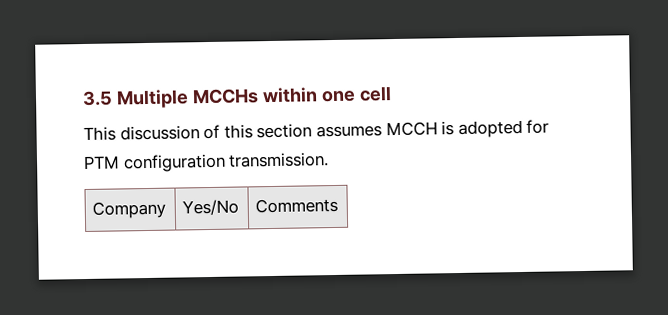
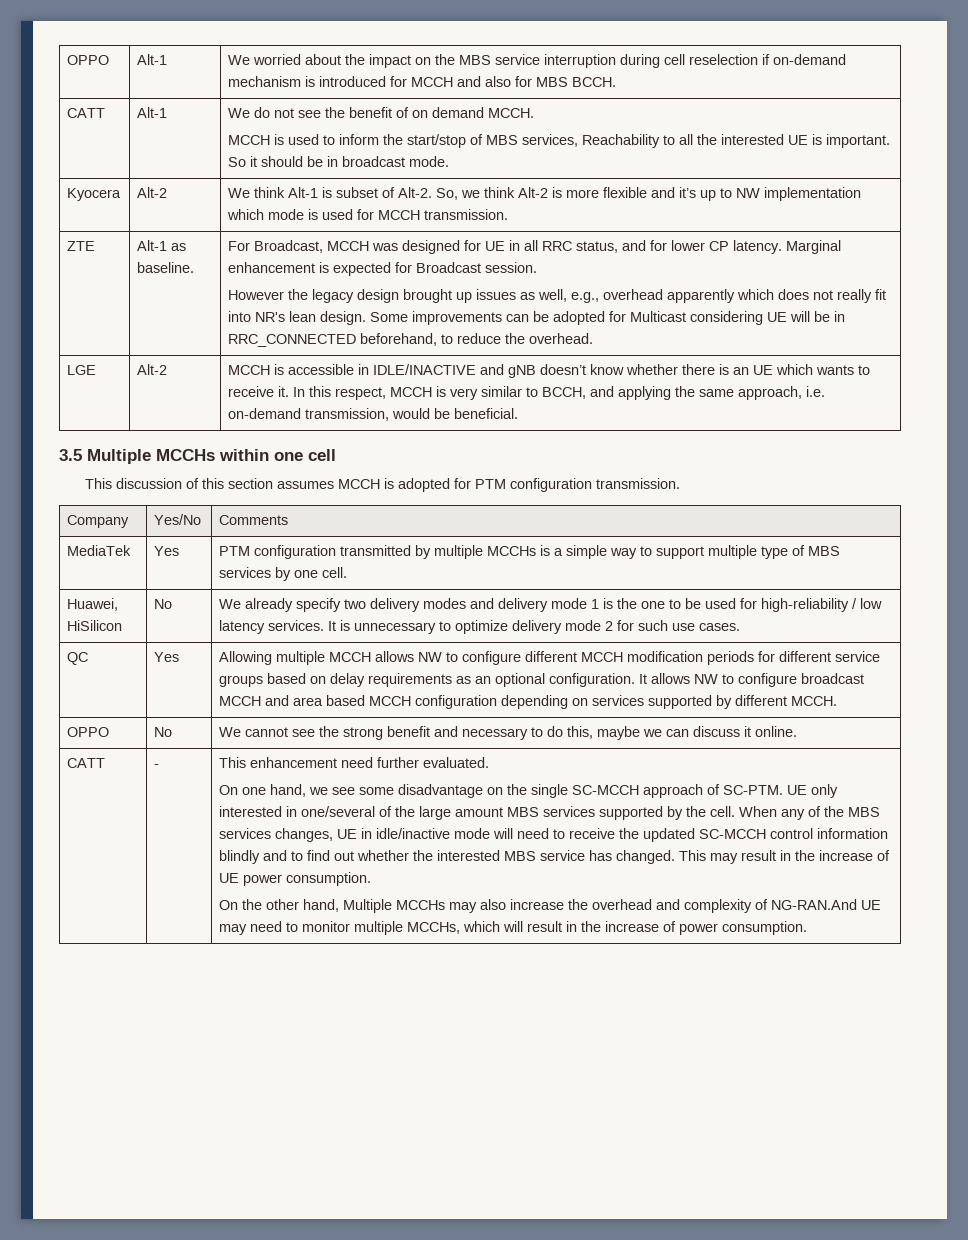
+ OPPO | Alt-1 | We worried about the impact on the MBS service interruption during cell reselection if on-demand mechanism is introduced for MCCH and also for MBS BCCH.
+ CATT | Alt-1 | We do not see the benefit of on demand MCCH.
+ MCCH is used to inform the start/stop of MBS services, Reachability to all the interested UE is important. So it should be in broadcast mode.
+ Kyocera | Alt-2 | We think Alt-1 is subset of Alt-2. So, we think Alt-2 is more flexible and it’s up to NW implementation which mode is used for MCCH transmission.
+ ZTE | Alt-1 as baseline. | For Broadcast, MCCH was designed for UE in all RRC status, and for lower CP latency. Marginal enhancement is expected for Broadcast session.
+ However the legacy design brought up issues as well, e.g., overhead apparently which does not really fit into NR's lean design. Some improvements can be adopted for Multicast considering UE will be in RRC_CONNECTED beforehand, to reduce the overhead.
+ LGE | Alt-2 | MCCH is accessible in IDLE/INACTIVE and gNB doesn’t know whether there is an UE which wants to receive it. In this respect, MCCH is very similar to BCCH, and applying the same approach, i.e. on-demand transmission, would be beneficial.
+ MediaTek | Yes | PTM configuration transmitted by multiple MCCHs is a simple way to support multiple type of MBS services by one cell.
+ Huawei, HiSilicon | No | We already specify two delivery modes and delivery mode 1 is the one to be used for high-reliability / low latency services. It is unnecessary to optimize delivery mode 2 for such use cases.
+ QC | Yes | Allowing multiple MCCH allows NW to configure different MCCH modification periods for different service groups based on delay requirements as an optional configuration. It allows NW to configure broadcast MCCH and area based MCCH configuration depending on services supported by different MCCH.
+ OPPO | No | We cannot see the strong benefit and necessary to do this, maybe we can discuss it online.
+ CATT | - | This enhancement need further evaluated.
+ On one hand, we see some disadvantage on the single SC-MCCH approach of SC-PTM. UE only interested in one/several of the large amount MBS services supported by the cell. When any of the MBS services changes, UE in idle/inactive mode will need to receive the updated SC-MCCH control information blindly and to find out whether the interested MBS service has changed. This may result in the increase of UE power consumption.
+ On the other hand, Multiple MCCHs may also increase the overhead and complexity of NG-RAN.And UE may need to monitor multiple MCCHs, which will result in the increase of power consumption.

